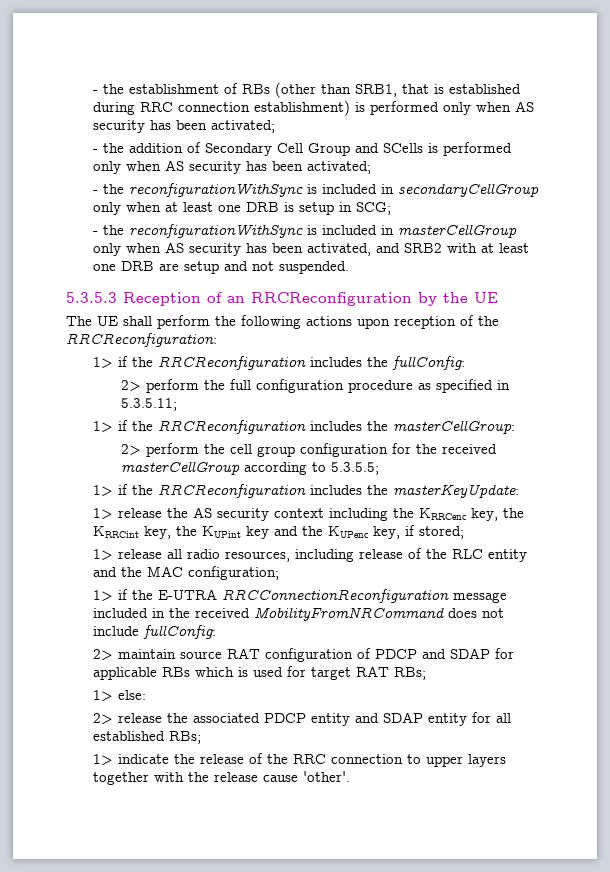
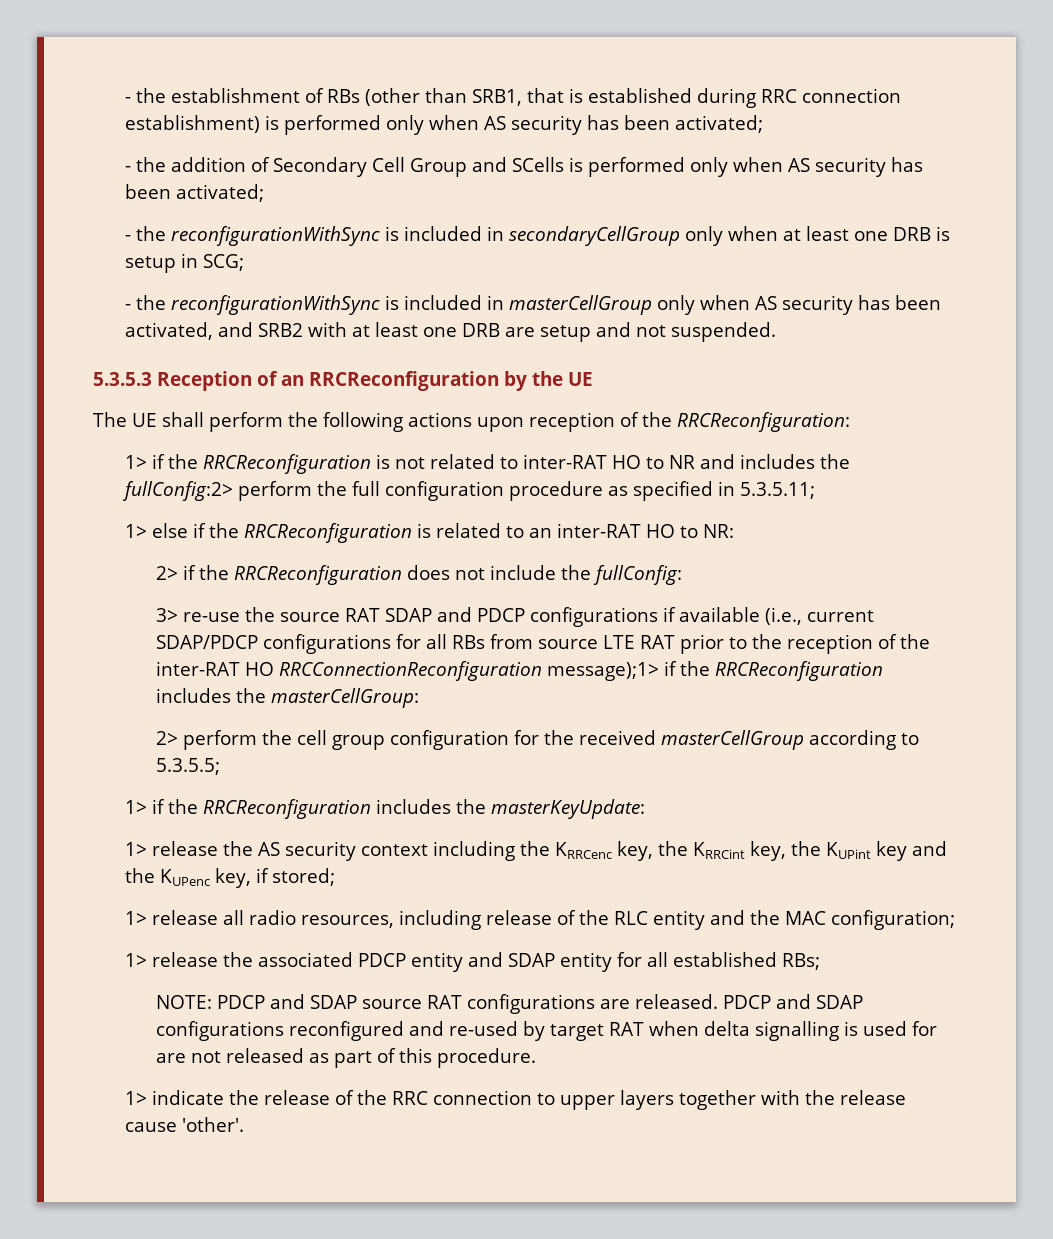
- 1> if the RRCReconfiguration includes the fullConfig:
- 2> perform the full configuration procedure as specified in 5.3.5.11;
+ 1> if the RRCReconfiguration is not related to inter-RAT HO to NR and includes the fullConfig:2> perform the full configuration procedure as specified in 5.3.5.11;
- 1> if the RRCReconfiguration includes the masterCellGroup:
+ 1> else if the RRCReconfiguration is related to an inter-RAT HO to NR:
+ 2> if the RRCReconfiguration does not include the fullConfig:
+ 3> re-use the source RAT SDAP and PDCP configurations if available (i.e., current SDAP/PDCP configurations for all RBs from source LTE RAT prior to the reception of the inter-RAT HO RRCConnectionReconfiguration message);1> if the RRCReconfiguration includes the masterCellGroup:
- 1> if the E-UTRA RRCConnectionReconfiguration message included in the received MobilityFromNRCommand does not include fullConfig:
- 2> maintain source RAT configuration of PDCP and SDAP for applicable RBs which is used for target RAT RBs;
- 1> else:
- 2> release the associated PDCP entity and SDAP entity for all established RBs;
+ 1> release the associated PDCP entity and SDAP entity for all established RBs;
+ NOTE: PDCP and SDAP source RAT configurations are released. PDCP and SDAP configurations reconfigured and re-used by target RAT when delta signalling is used for are not released as part of this procedure.

